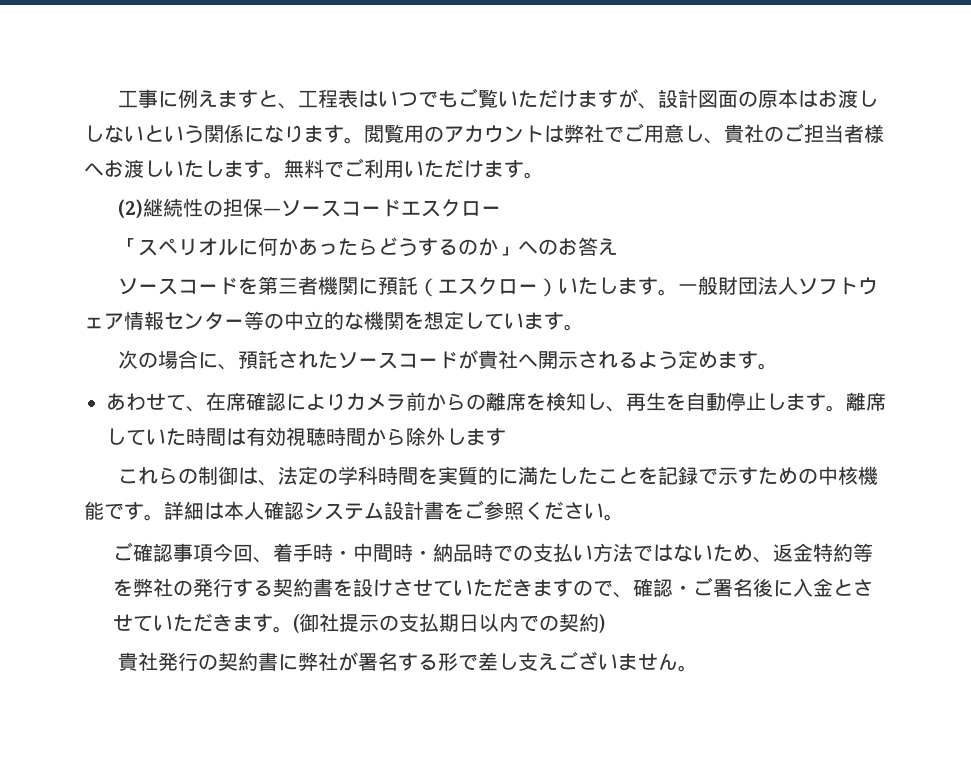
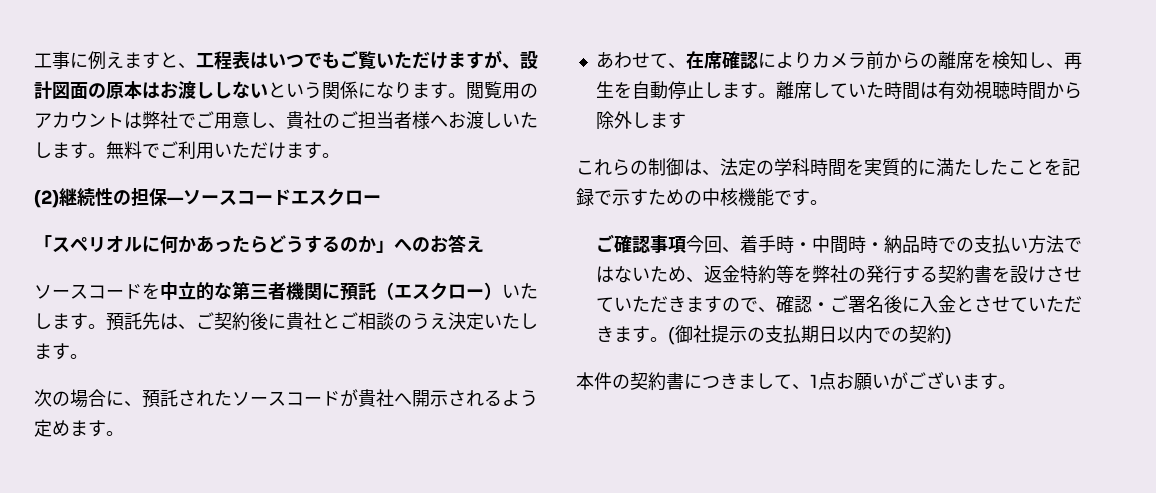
- ソースコードを第三者機関に預託（エスクロー）いたします。
+ ソースコードを中立的な第三者機関に預託（エスクロー）いたします。
- 一般財団法人ソフトウェア情報センター等の中立的な機関を想定しています。
+ 預託先は、ご契約後に貴社とご相談のうえ決定いたします。
- 詳細は本人確認システム設計書をご参照ください。
- 貴社発行の契約書に弊社が署名する形で差し支えございません。
+ 本件の契約書につきまして、1点お願いがございます。

